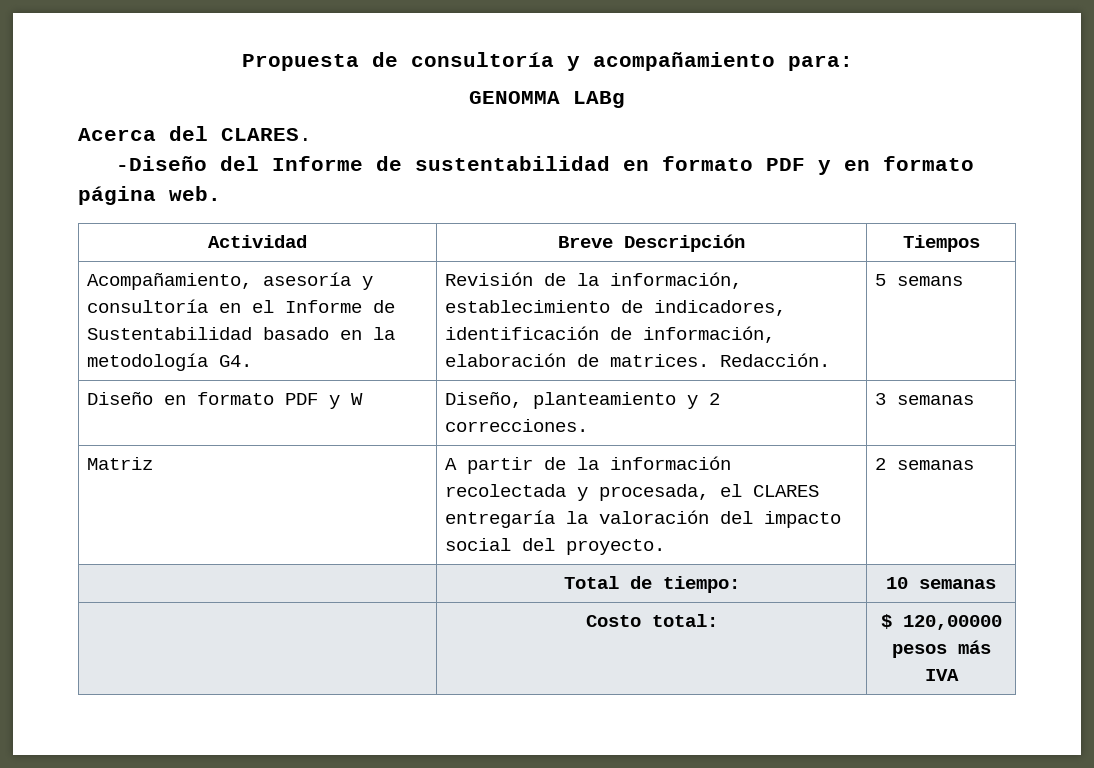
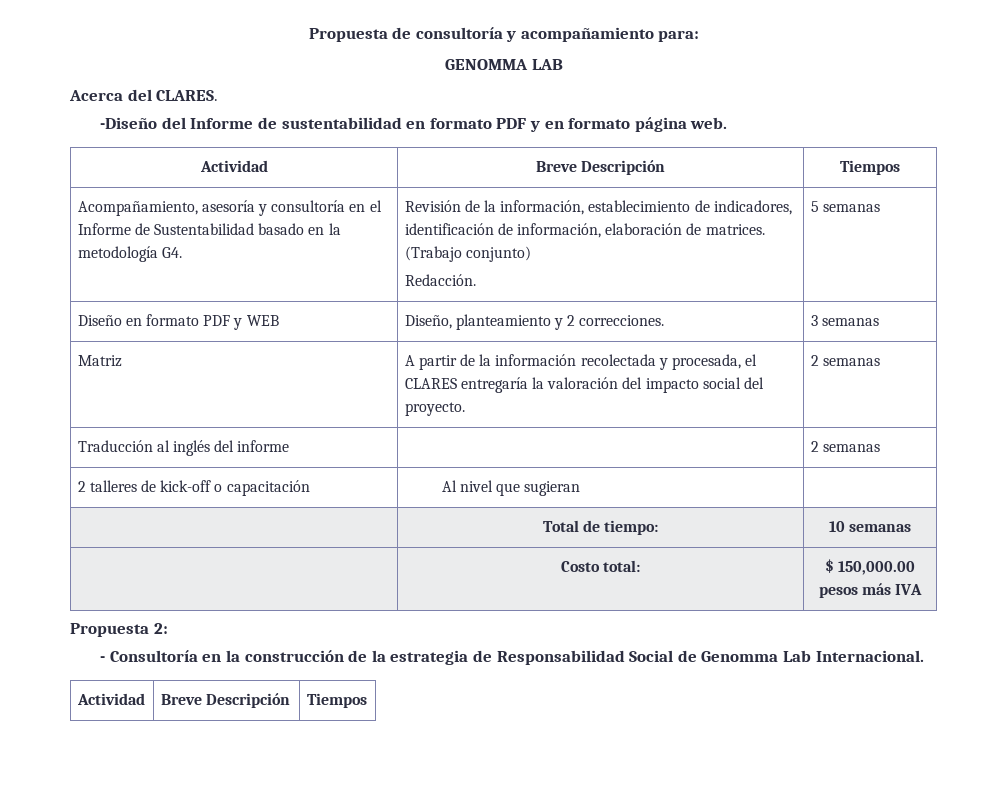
- GENOMMA LABg
+ GENOMMA LAB
- Acompañamiento, asesoría y consultoría en el Informe de Sustentabilidad basado en la metodología G4. | Revisión de la información, establecimiento de indicadores, identificación de información, elaboración de matrices. Redacción. | 5 semans
+ Acompañamiento, asesoría y consultoría en el Informe de Sustentabilidad basado en la metodología G4. | Revisión de la información, establecimiento de indicadores, identificación de información, elaboración de matrices. (Trabajo conjunto)
+ Redacción. | 5 semanas
- Diseño en formato PDF y W | Diseño, planteamiento y 2 correcciones. | 3 semanas
+ Diseño en formato PDF y WEB | Diseño, planteamiento y 2 correcciones. | 3 semanas
+ Traducción al inglés del informe | | 2 semanas
+ 2 talleres de kick-off o capacitación | Al nivel que sugieran |
- | Costo total: | $ 120,00000 pesos más IVA
+ | Costo total: | $ 150,000.00 pesos más IVA
+ Propuesta 2:
+ - Consultoría en la construcción de la estrategia de Responsabilidad Social de Genomma Lab Internacional.
+ Actividad | Breve Descripción | Tiempos

